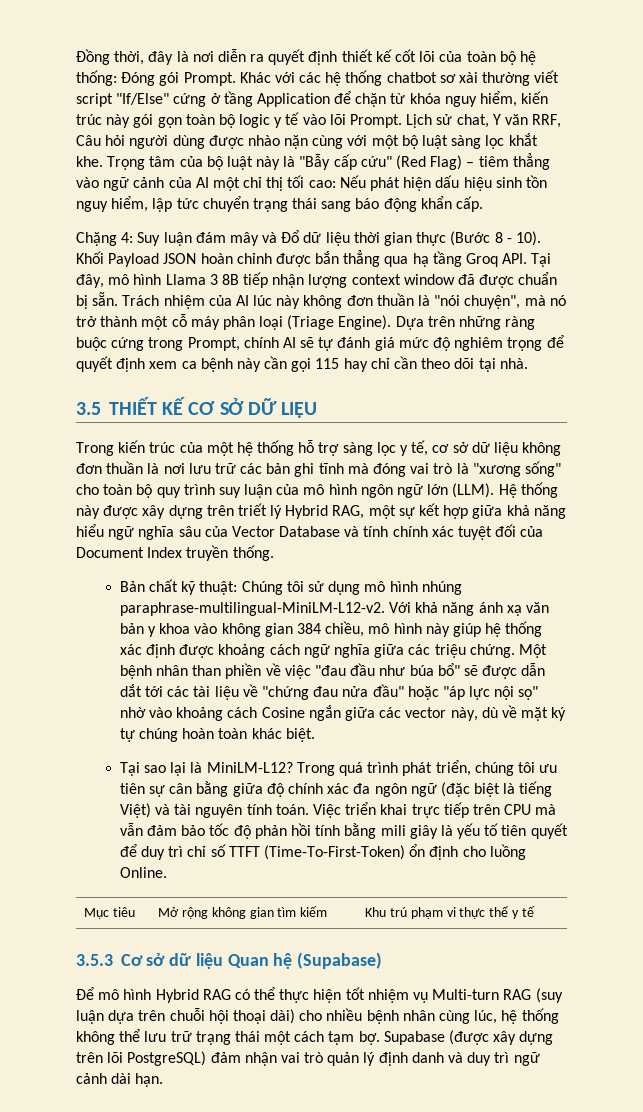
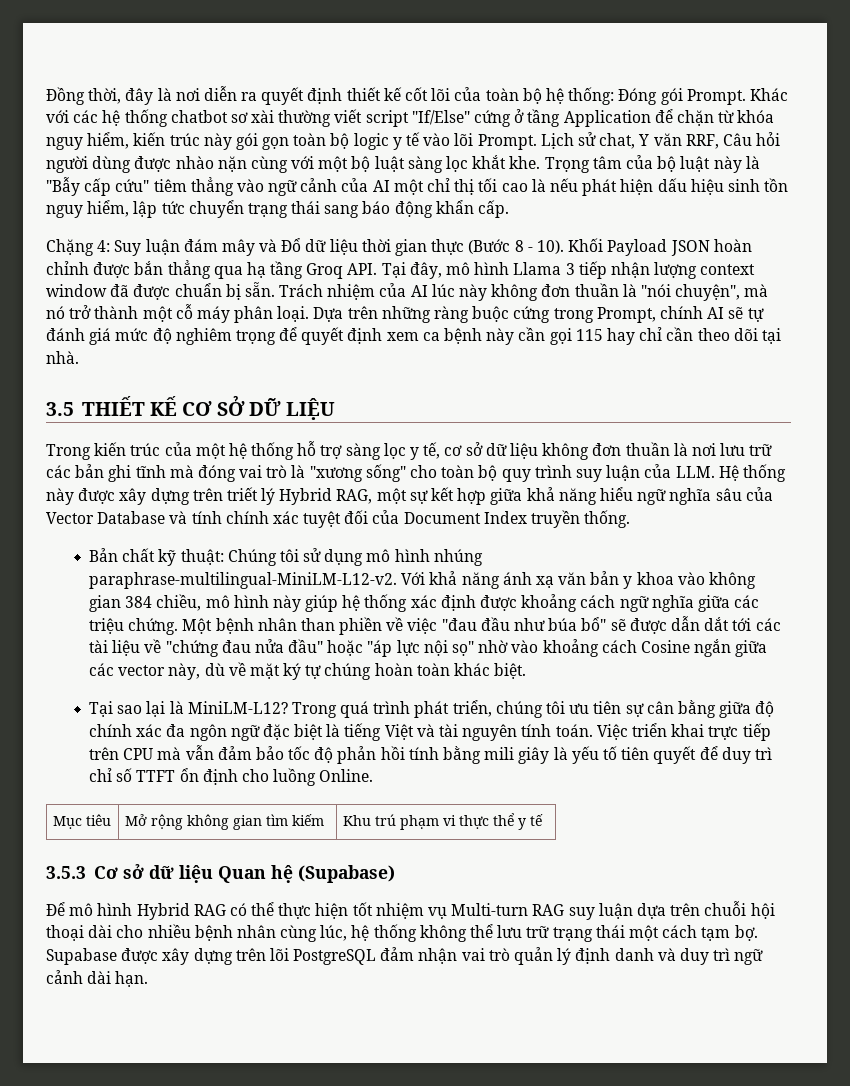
- Trọng tâm của bộ luật này là "Bẫy cấp cứu" (Red Flag) – tiêm thẳng vào ngữ cảnh của AI một chỉ thị tối cao: Nếu phát hiện dấu hiệu sinh tồn nguy hiểm, lập tức chuyển trạng thái sang báo động khẩn cấp.
+ Trọng tâm của bộ luật này là "Bẫy cấp cứu" tiêm thẳng vào ngữ cảnh của AI một chỉ thị tối cao là nếu phát hiện dấu hiệu sinh tồn nguy hiểm, lập tức chuyển trạng thái sang báo động khẩn cấp.
- Khối Payload JSON hoàn chỉnh được bắn thẳng qua hạ tầng Groq API. Tại đây, mô hình Llama 3 8B tiếp nhận lượng context window đã được chuẩn bị sẵn.
+ Khối Payload JSON hoàn chỉnh được bắn thẳng qua hạ tầng Groq API. Tại đây, mô hình Llama 3 tiếp nhận lượng context window đã được chuẩn bị sẵn.
- Trách nhiệm của AI lúc này không đơn thuần là "nói chuyện", mà nó trở thành một cỗ máy phân loại (Triage Engine).
+ Trách nhiệm của AI lúc này không đơn thuần là "nói chuyện", mà nó trở thành một cỗ máy phân loại.
- Trong kiến trúc của một hệ thống hỗ trợ sàng lọc y tế, cơ sở dữ liệu không đơn thuần là nơi lưu trữ các bản ghi tĩnh mà đóng vai trò là "xương sống" cho toàn bộ quy trình suy luận của mô hình ngôn ngữ lớn (LLM). Hệ thống này được xây dựng trên triết lý Hybrid RAG, một sự kết hợp giữa khả năng hiểu ngữ nghĩa sâu của Vector Database và tính chính xác tuyệt đối của Document Index truyền thống.
+ Trong kiến trúc của một hệ thống hỗ trợ sàng lọc y tế, cơ sở dữ liệu không đơn thuần là nơi lưu trữ các bản ghi tĩnh mà đóng vai trò là "xương sống" cho toàn bộ quy trình suy luận của LLM. Hệ thống này được xây dựng trên triết lý Hybrid RAG, một sự kết hợp giữa khả năng hiểu ngữ nghĩa sâu của Vector Database và tính chính xác tuyệt đối của Document Index truyền thống.
- Trong quá trình phát triển, chúng tôi ưu tiên sự cân bằng giữa độ chính xác đa ngôn ngữ (đặc biệt là tiếng Việt) và tài nguyên tính toán.
+ Trong quá trình phát triển, chúng tôi ưu tiên sự cân bằng giữa độ chính xác đa ngôn ngữ đặc biệt là tiếng Việt và tài nguyên tính toán.
- Việc triển khai trực tiếp trên CPU mà vẫn đảm bảo tốc độ phản hồi tính bằng mili giây là yếu tố tiên quyết để duy trì chỉ số TTFT (Time-To-First-Token) ổn định cho luồng Online.
+ Việc triển khai trực tiếp trên CPU mà vẫn đảm bảo tốc độ phản hồi tính bằng mili giây là yếu tố tiên quyết để duy trì chỉ số TTFT ổn định cho luồng Online.
- Để mô hình Hybrid RAG có thể thực hiện tốt nhiệm vụ Multi-turn RAG (suy luận dựa trên chuỗi hội thoại dài) cho nhiều bệnh nhân cùng lúc, hệ thống không thể lưu trữ trạng thái một cách tạm bợ.
+ Để mô hình Hybrid RAG có thể thực hiện tốt nhiệm vụ Multi-turn RAG suy luận dựa trên chuỗi hội thoại dài cho nhiều bệnh nhân cùng lúc, hệ thống không thể lưu trữ trạng thái một cách tạm bợ.
- Supabase (được xây dựng trên lõi PostgreSQL) đảm nhận vai trò quản lý định danh và duy trì ngữ cảnh dài hạn.
+ Supabase được xây dựng trên lõi PostgreSQL đảm nhận vai trò quản lý định danh và duy trì ngữ cảnh dài hạn.

